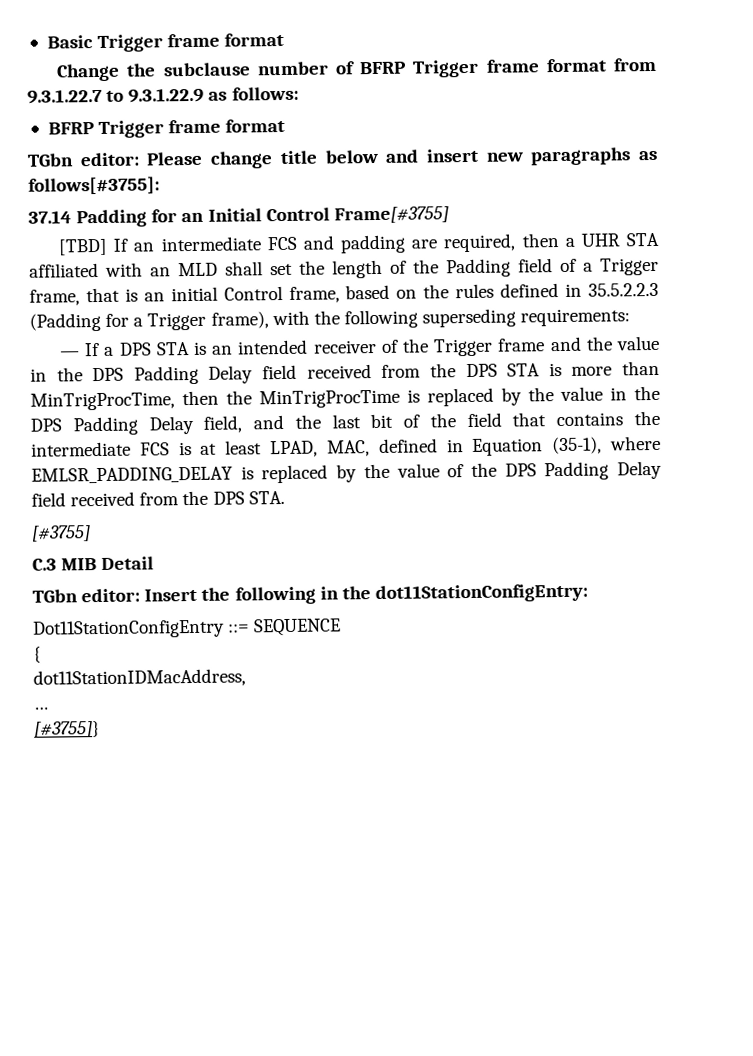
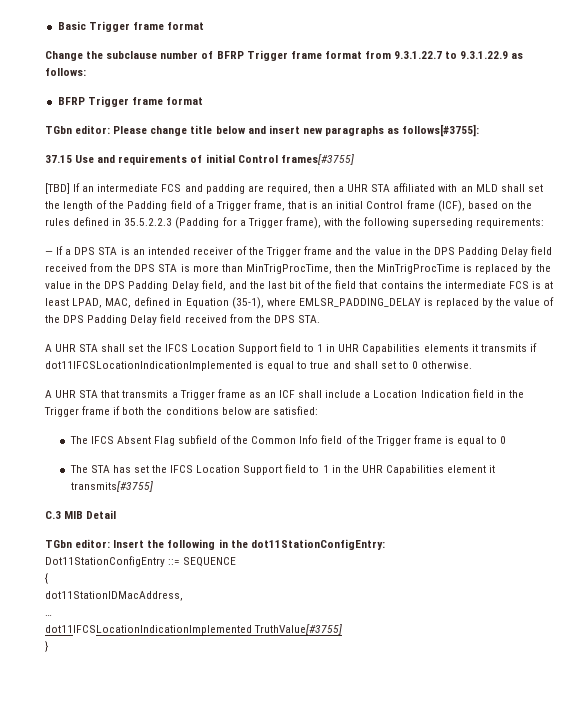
- 37.14 Padding for an Initial Control Frame[#3755]
+ 37.15 Use and requirements of initial Control frames[#3755]
- [TBD] If an intermediate FCS and padding are required, then a UHR STA affiliated with an MLD shall set the length of the Padding field of a Trigger frame, that is an initial Control frame, based on the rules defined in 35.5.2.2.3 (Padding for a Trigger frame), with the following superseding requirements:
+ [TBD] If an intermediate FCS and padding are required, then a UHR STA affiliated with an MLD shall set the length of the Padding field of a Trigger frame, that is an initial Control frame (ICF), based on the rules defined in 35.5.2.2.3 (Padding for a Trigger frame), with the following superseding requirements:
- [#3755]
+ A UHR STA shall set the IFCS Location Support field to 1 in UHR Capabilities elements it transmits if dot11IFCSLocationIndicationImplemented is equal to true and shall set to 0 otherwise.
+ A UHR STA that transmits a Trigger frame as an ICF shall include a Location Indication field in the Trigger frame if both the conditions below are satisfied:
+ The IFCS Absent Flag subfield of the Common Info field of the Trigger frame is equal to 0
+ The STA has set the IFCS Location Support field to 1 in the UHR Capabilities element it transmits[#3755]
- [#3755]}
+ dot11IFCSLocationIndicationImplemented TruthValue[#3755]
+ }

